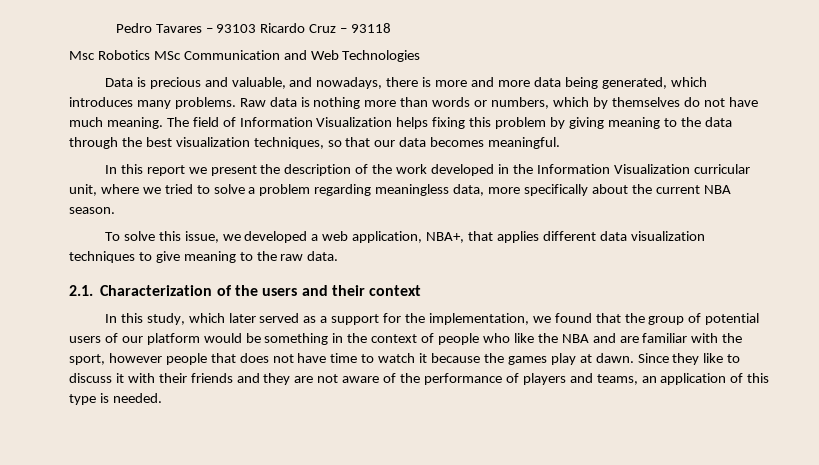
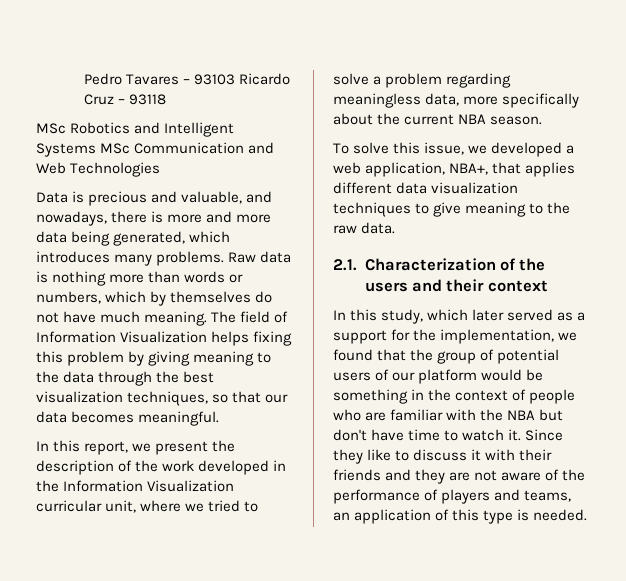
- Msc Robotics MSc Communication and Web Technologies
+ MSc Robotics and Intelligent Systems MSc Communication and Web Technologies
- In this report we present the description of the work developed in the Information Visualization curricular unit, where we tried to solve a problem regarding meaningless data, more specifically about the current NBA season.
+ In this report, we present the description of the work developed in the Information Visualization curricular unit, where we tried to solve a problem regarding meaningless data, more specifically about the current NBA season.
- In this study, which later served as a support for the implementation, we found that the group of potential users of our platform would be something in the context of people who like the NBA and are familiar with the sport, however people that does not have time to watch it because the games play at dawn.
+ In this study, which later served as a support for the implementation, we found that the group of potential users of our platform would be something in the context of people who are familiar with the NBA but don't have time to watch it.

